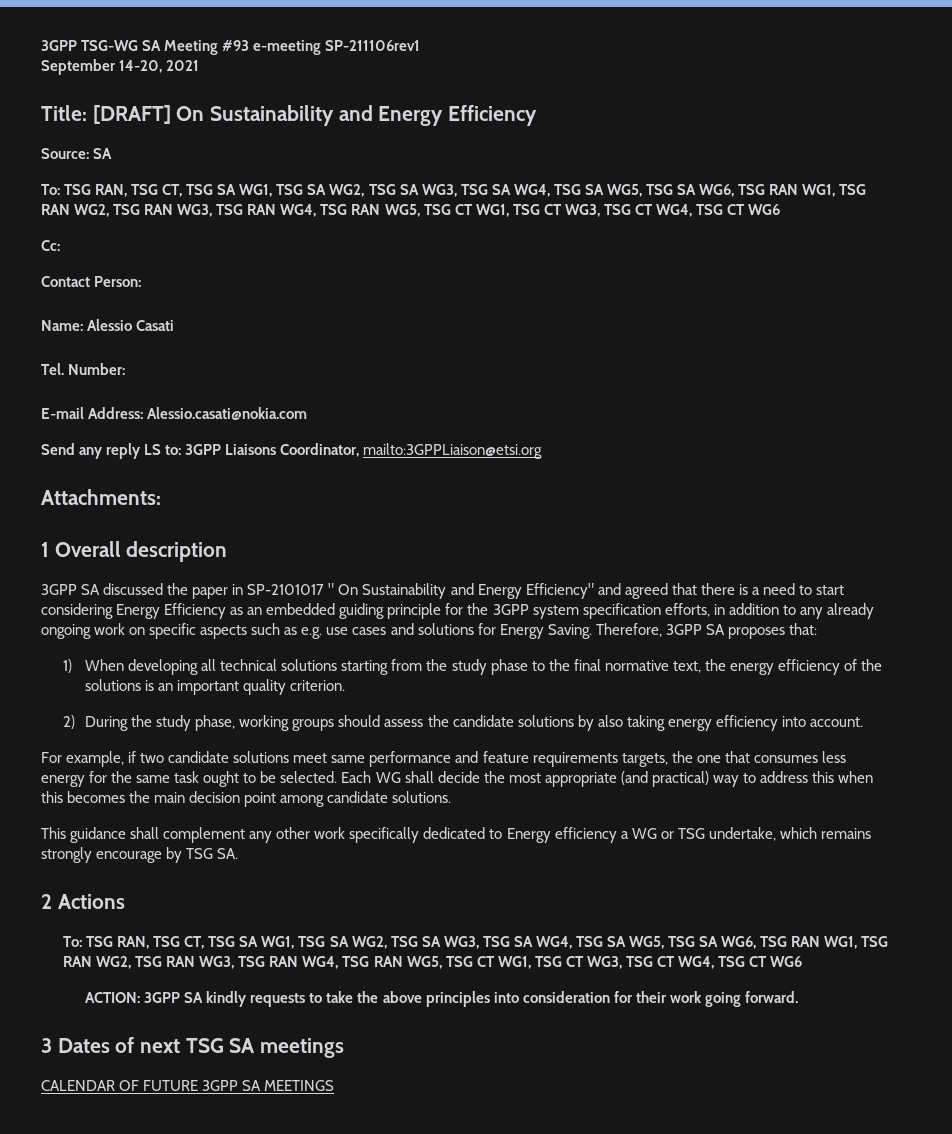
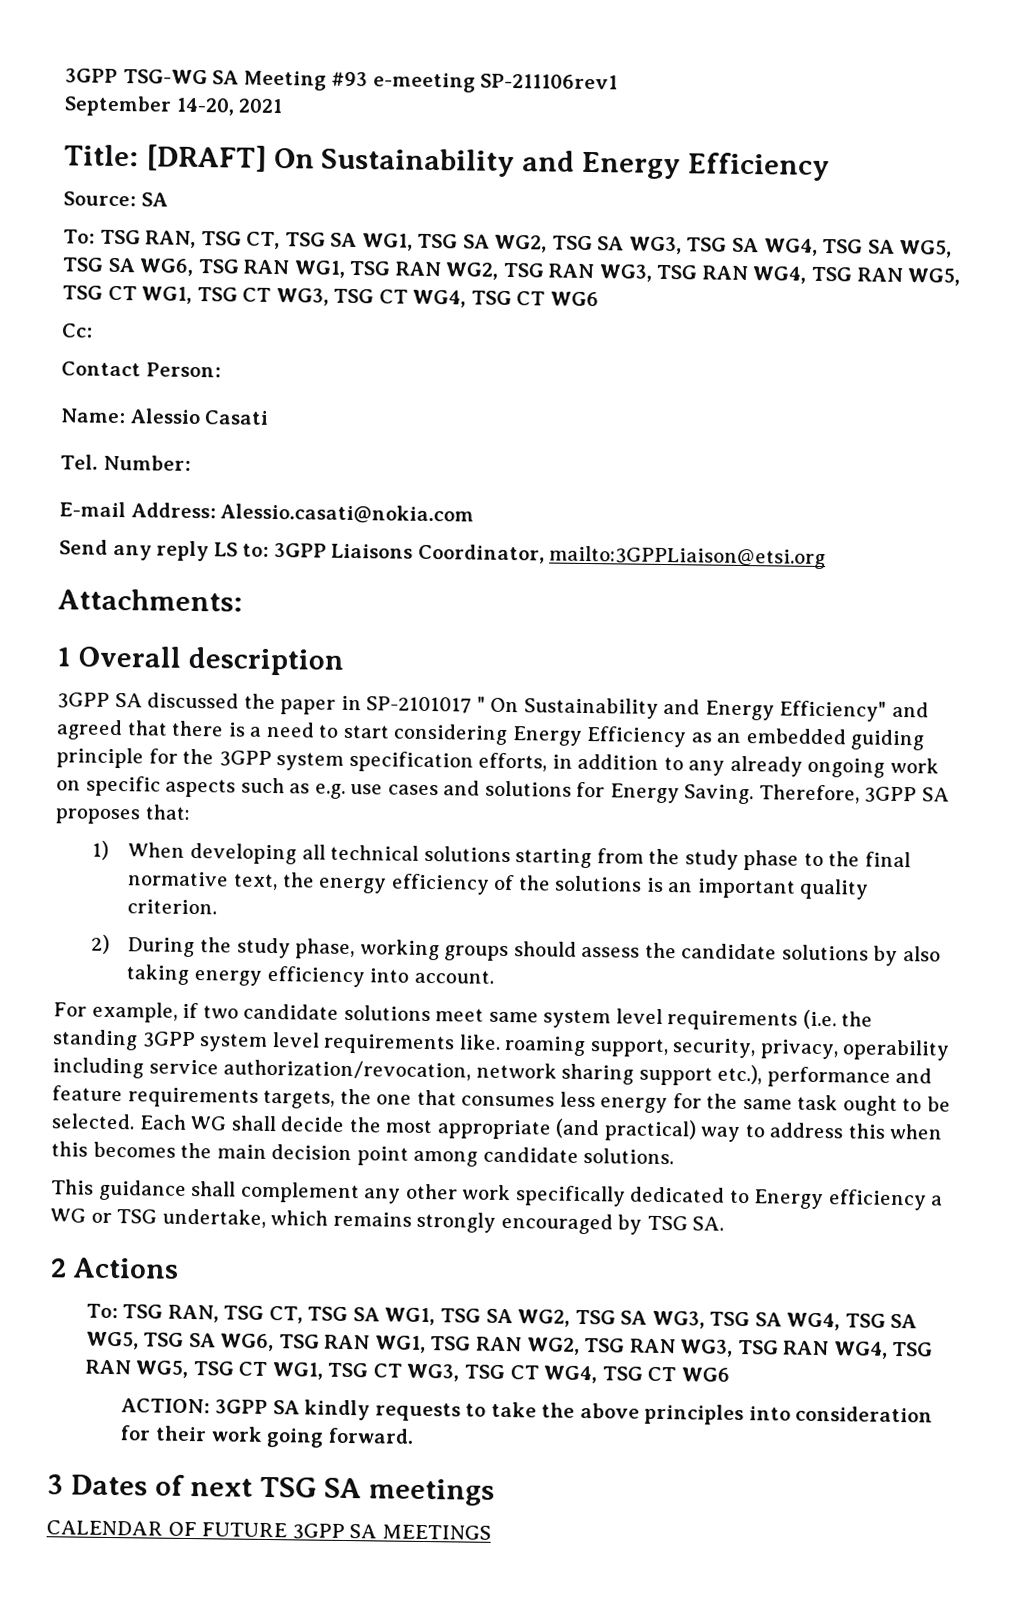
- For example, if two candidate solutions meet same performance and feature requirements targets, the one that consumes less energy for the same task ought to be selected.
+ For example, if two candidate solutions meet same system level requirements (i.e. the standing 3GPP system level requirements like. roaming support, security, privacy, operability including service authorization/revocation, network sharing support etc.), performance and feature requirements targets, the one that consumes less energy for the same task ought to be selected.
- This guidance shall complement any other work specifically dedicated to Energy efficiency a WG or TSG undertake, which remains strongly encourage by TSG SA.
+ This guidance shall complement any other work specifically dedicated to Energy efficiency a WG or TSG undertake, which remains strongly encouraged by TSG SA.

